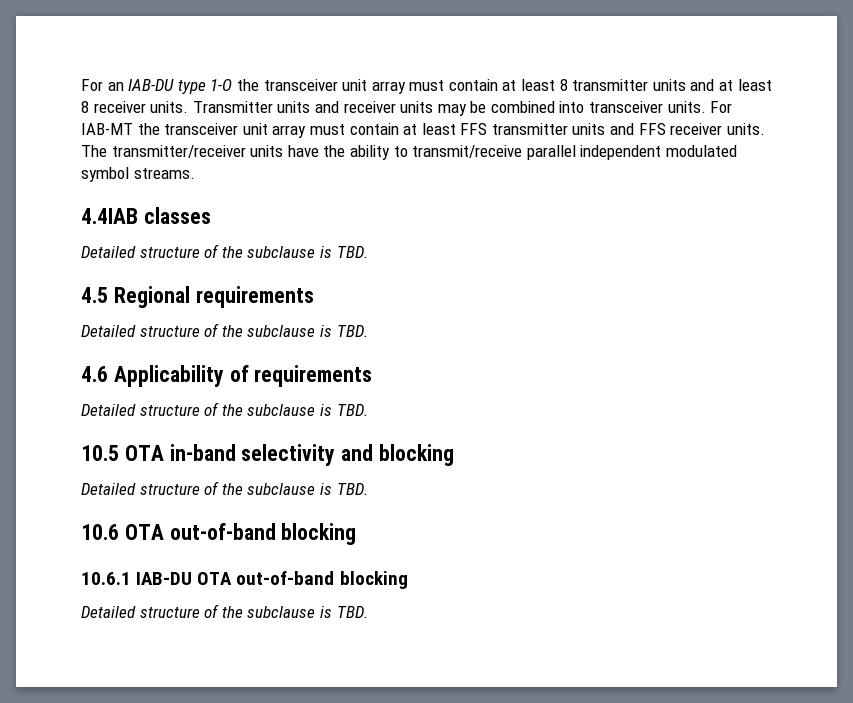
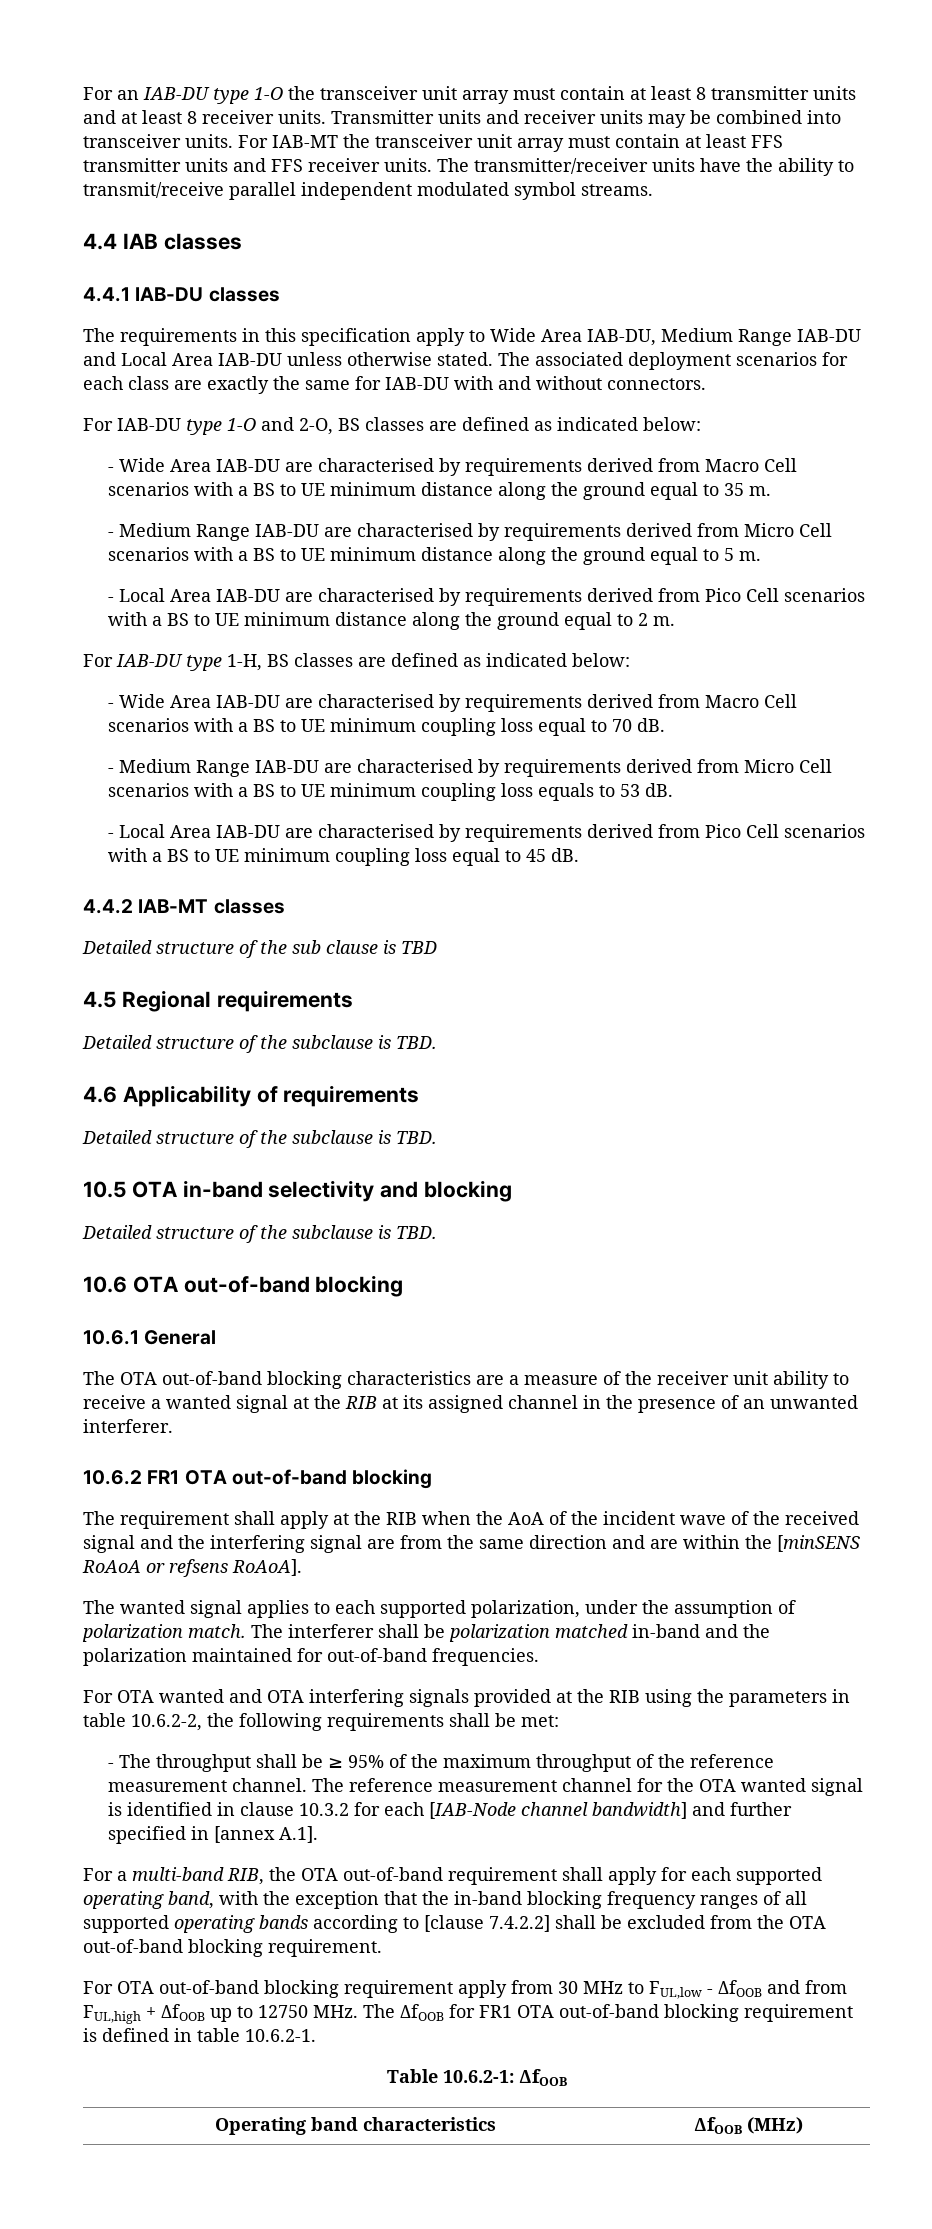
- 4.4IAB classes
- Detailed structure of the subclause is TBD.
+ 4.4 IAB classes
+ 4.4.1 IAB-DU classes
+ The requirements in this specification apply to Wide Area IAB-DU, Medium Range IAB-DU and Local Area IAB-DU unless otherwise stated. The associated deployment scenarios for each class are exactly the same for IAB-DU with and without connectors.
+ For IAB-DU type 1-O and 2-O, BS classes are defined as indicated below:
+ - Wide Area IAB-DU are characterised by requirements derived from Macro Cell scenarios with a BS to UE minimum distance along the ground equal to 35 m.
+ - Medium Range IAB-DU are characterised by requirements derived from Micro Cell scenarios with a BS to UE minimum distance along the ground equal to 5 m.
+ - Local Area IAB-DU are characterised by requirements derived from Pico Cell scenarios with a BS to UE minimum distance along the ground equal to 2 m.
+ For IAB-DU type 1-H, BS classes are defined as indicated below:
+ - Wide Area IAB-DU are characterised by requirements derived from Macro Cell scenarios with a BS to UE minimum coupling loss equal to 70 dB.
+ - Medium Range IAB-DU are characterised by requirements derived from Micro Cell scenarios with a BS to UE minimum coupling loss equals to 53 dB.
+ - Local Area IAB-DU are characterised by requirements derived from Pico Cell scenarios with a BS to UE minimum coupling loss equal to 45 dB.
+ 4.4.2 IAB-MT classes
+ Detailed structure of the sub clause is TBD
- 10.6.1 IAB-DU OTA out-of-band blocking
- Detailed structure of the subclause is TBD.
+ 10.6.1 General
+ The OTA out-of-band blocking characteristics are a measure of the receiver unit ability to receive a wanted signal at the RIB at its assigned channel in the presence of an unwanted interferer.
+ 10.6.2 FR1 OTA out-of-band blocking
+ The requirement shall apply at the RIB when the AoA of the incident wave of the received signal and the interfering signal are from the same direction and are within the [minSENS RoAoA or refsens RoAoA].
+ The wanted signal applies to each supported polarization, under the assumption of polarization match. The interferer shall be polarization matched in-band and the polarization maintained for out-of-band frequencies.
+ For OTA wanted and OTA interfering signals provided at the RIB using the parameters in table 10.6.2-2, the following requirements shall be met:
+ - The throughput shall be ≥ 95% of the maximum throughput of the reference measurement channel. The reference measurement channel for the OTA wanted signal is identified in clause 10.3.2 for each [IAB-Node channel bandwidth] and further specified in [annex A.1].
+ For a multi-band RIB, the OTA out-of-band requirement shall apply for each supported operating band, with the exception that the in-band blocking frequency ranges of all supported operating bands according to [clause 7.4.2.2] shall be excluded from the OTA out-of-band blocking requirement.
+ For OTA out-of-band blocking requirement apply from 30 MHz to FUL,low - ΔfOOB and from FUL,high + ΔfOOB up to 12750 MHz. The ΔfOOB for FR1 OTA out-of-band blocking requirement is defined in table 10.6.2-1.
+ Table 10.6.2-1: ΔfOOB
+ Operating band characteristics | ΔfOOB (MHz)

